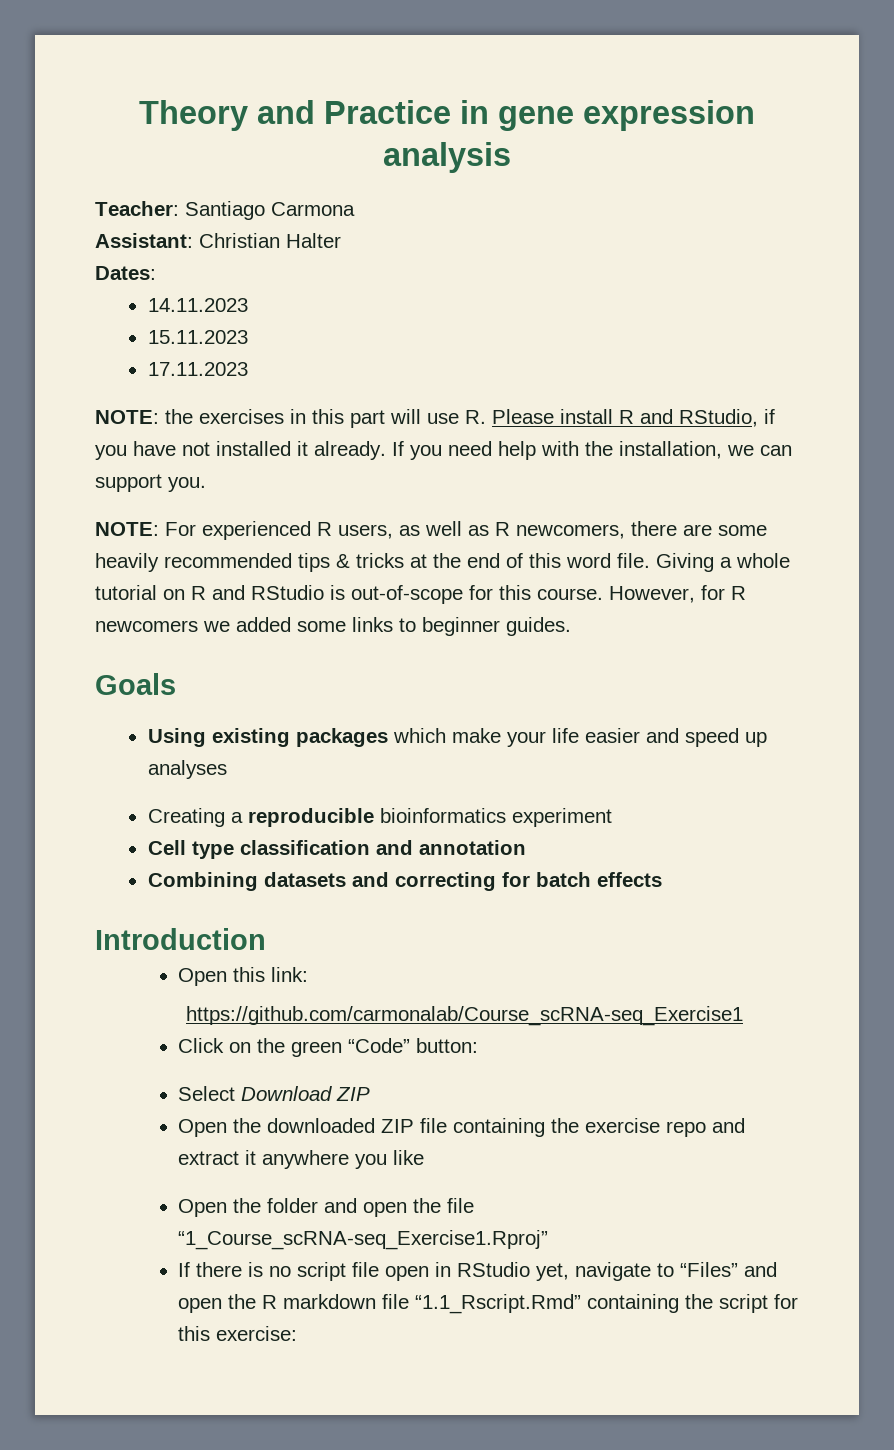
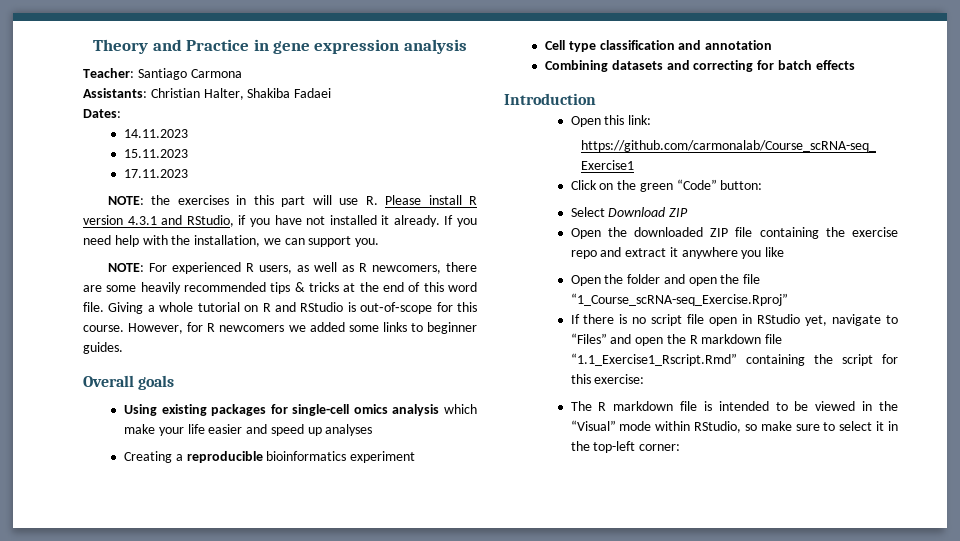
- Assistant: Christian Halter
+ Assistants: Christian Halter, Shakiba Fadaei
- NOTE: the exercises in this part will use R. Please install R and RStudio, if you have not installed it already.
+ NOTE: the exercises in this part will use R. Please install R version 4.3.1 and RStudio, if you have not installed it already.
- Goals
+ Overall goals
- Using existing packages which make your life easier and speed up analyses
+ Using existing packages for single-cell omics analysis which make your life easier and speed up analyses
- Open the folder and open the file “1_Course_scRNA-seq_Exercise1.Rproj”
+ Open the folder and open the file “1_Course_scRNA-seq_Exercise.Rproj”
- If there is no script file open in RStudio yet, navigate to “Files” and open the R markdown file “1.1_Rscript.Rmd” containing the script for this exercise:
+ If there is no script file open in RStudio yet, navigate to “Files” and open the R markdown file “1.1_Exercise1_Rscript.Rmd” containing the script for this exercise:
+ The R markdown file is intended to be viewed in the “Visual” mode within RStudio, so make sure to select it in the top-left corner:

